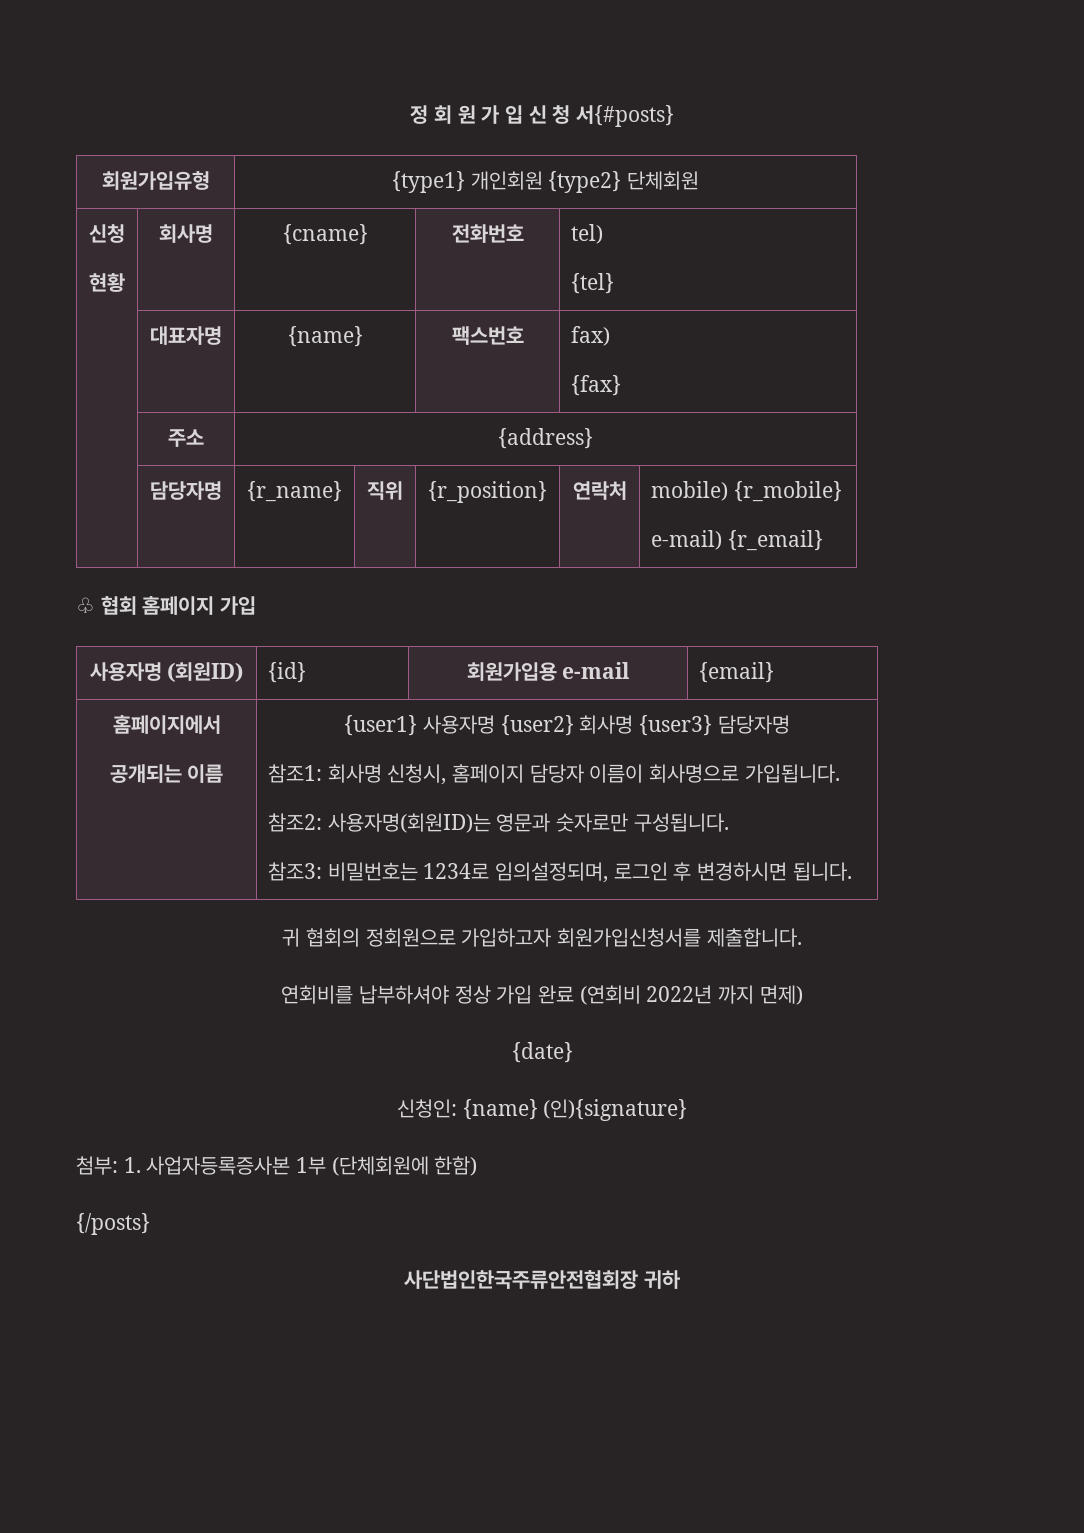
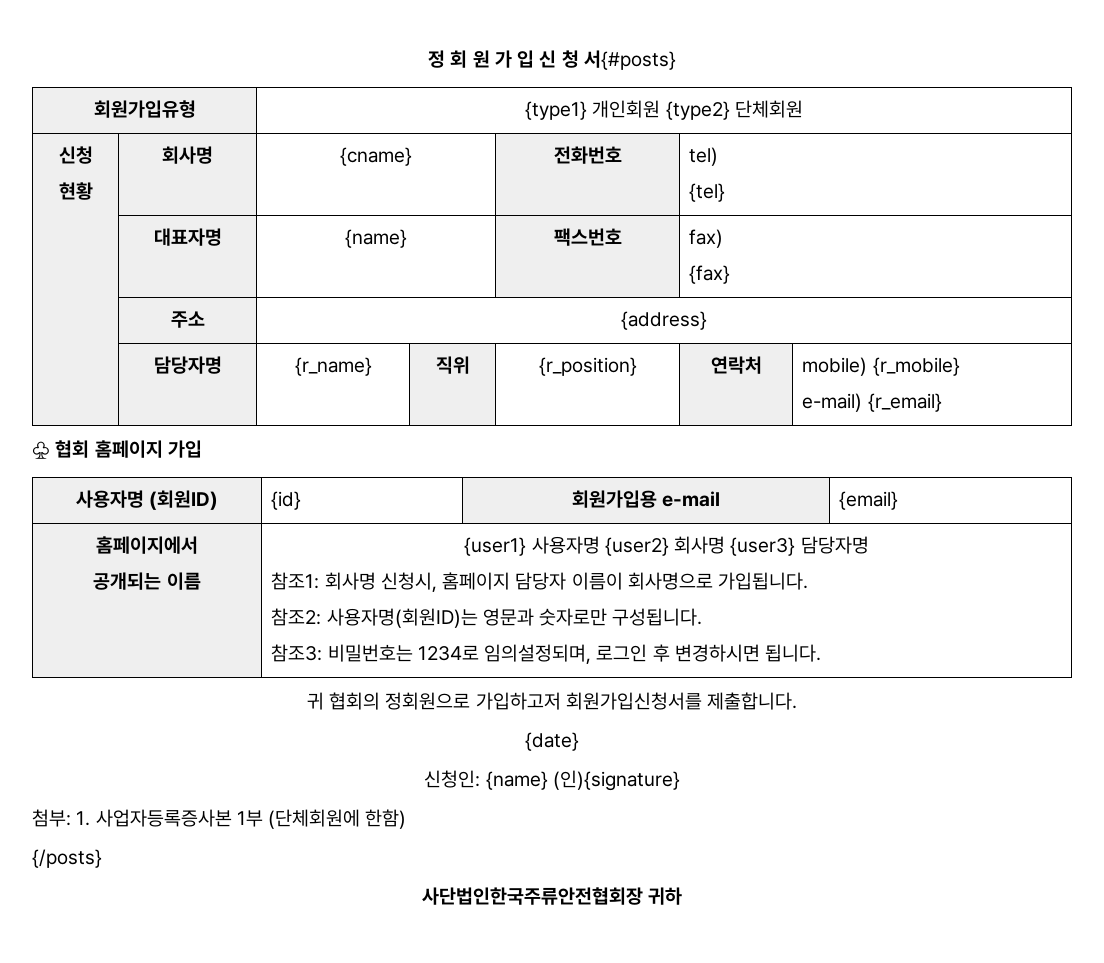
- 귀 협회의 정회원으로 가입하고자 회원가입신청서를 제출합니다.
+ 귀 협회의 정회원으로 가입하고저 회원가입신청서를 제출합니다.
- 연회비를 납부하셔야 정상 가입 완료 (연회비 2022년 까지 면제)

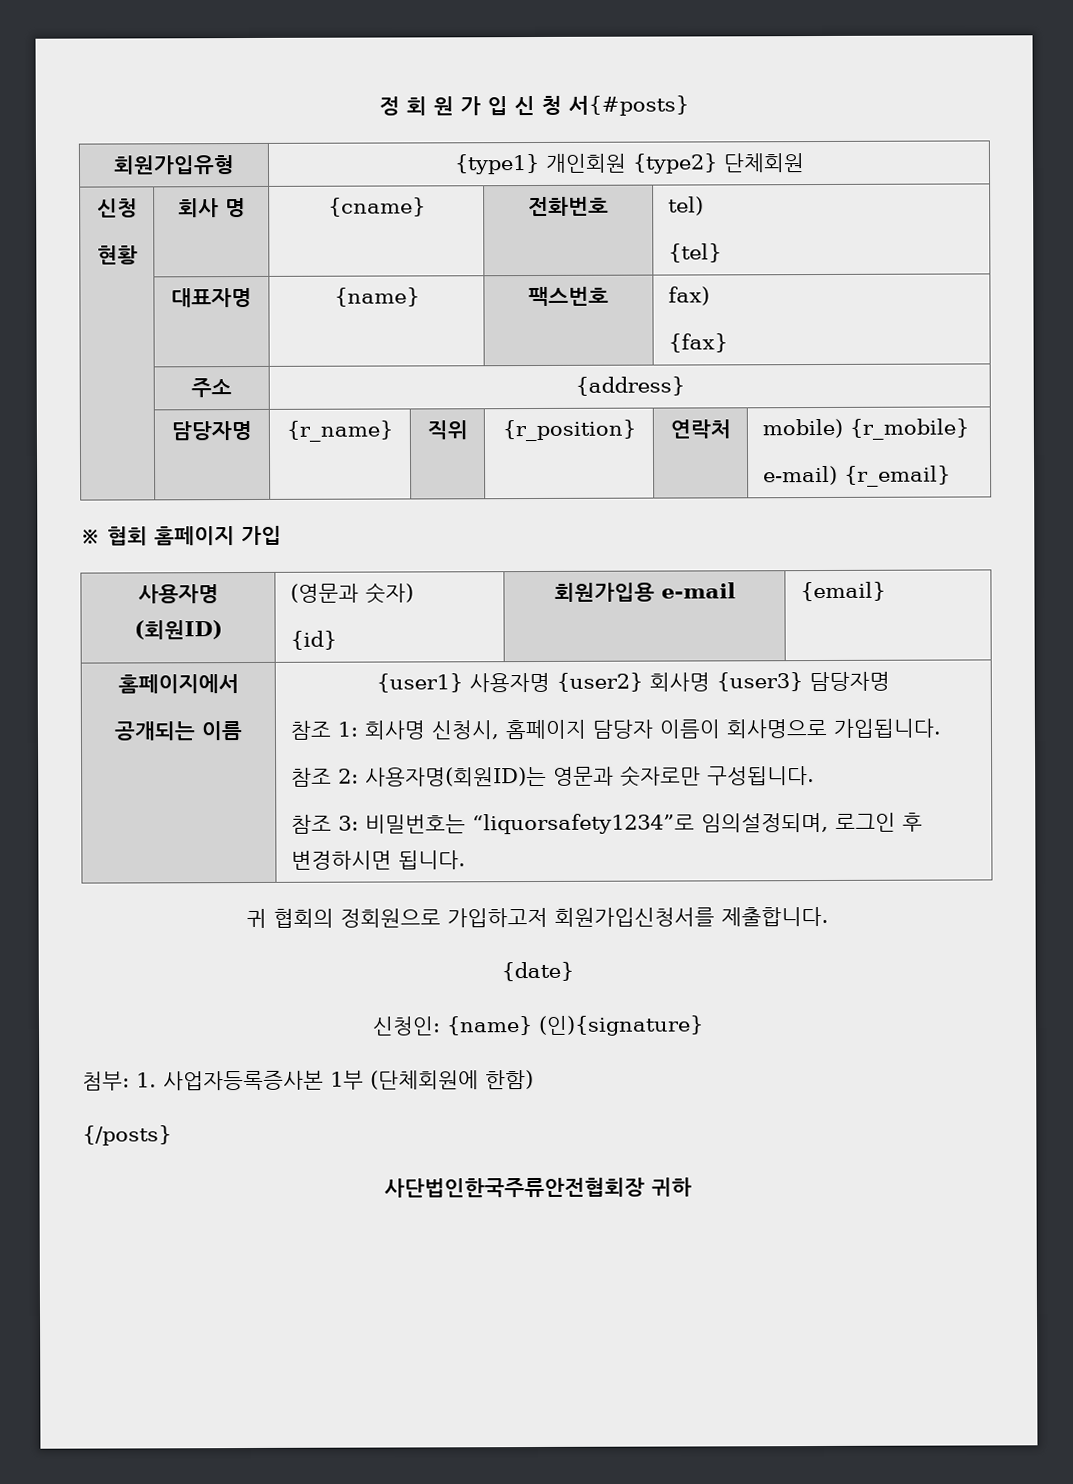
  신청
- 현황 | 회사명 | {cname} | 전화번호 | tel)
+ 현황 | 회사 명 | {cname} | 전화번호 | tel)
- ♧ 협회 홈페이지 가입
+ ※ 협회 홈페이지 가입
- 사용자명 (회원ID) | {id} | 회원가입용 e-mail | {email}
+ 사용자명 (회원ID) | (영문과 숫자)
+ {id} | 회원가입용 e-mail | {email}
  홈페이지에서
  공개되는 이름 | {user1} 사용자명 {user2} 회사명 {user3} 담당자명
- 참조1: 회사명 신청시, 홈페이지 담당자 이름이 회사명으로 가입됩니다.
- 참조2: 사용자명(회원ID)는 영문과 숫자로만 구성됩니다.
- 참조3: 비밀번호는 1234로 임의설정되며, 로그인 후 변경하시면 됩니다.
+ 참조 1: 회사명 신청시, 홈페이지 담당자 이름이 회사명으로 가입됩니다.
+ 참조 2: 사용자명(회원ID)는 영문과 숫자로만 구성됩니다.
+ 참조 3: 비밀번호는 “liquorsafety1234”로 임의설정되며, 로그인 후 변경하시면 됩니다.

